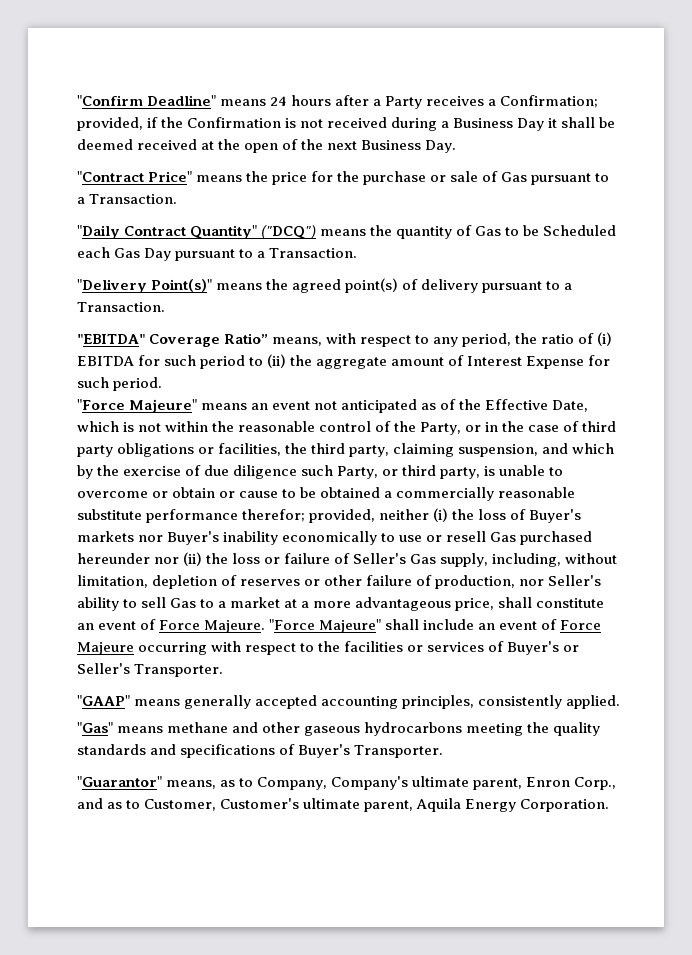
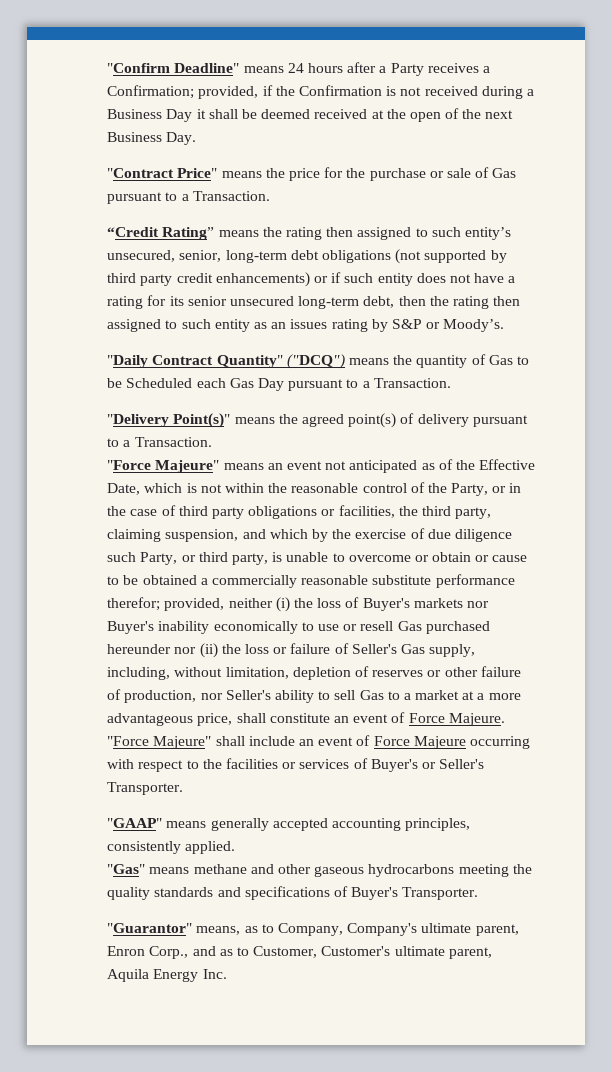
+ “Credit Rating” means the rating then assigned to such entity’s unsecured, senior, long-term debt obligations (not supported by third party credit enhancements) or if such entity does not have a rating for its senior unsecured long-term debt, then the rating then assigned to such entity as an issues rating by S&P or Moody’s.
- "EBITDA" Coverage Ratio” means, with respect to any period, the ratio of (i) EBITDA for such period to (ii) the aggregate amount of Interest Expense for such period.
- "Guarantor" means, as to Company, Company's ultimate parent, Enron Corp., and as to Customer, Customer's ultimate parent, Aquila Energy Corporation.
+ "Guarantor" means, as to Company, Company's ultimate parent, Enron Corp., and as to Customer, Customer's ultimate parent, Aquila Energy Inc.

